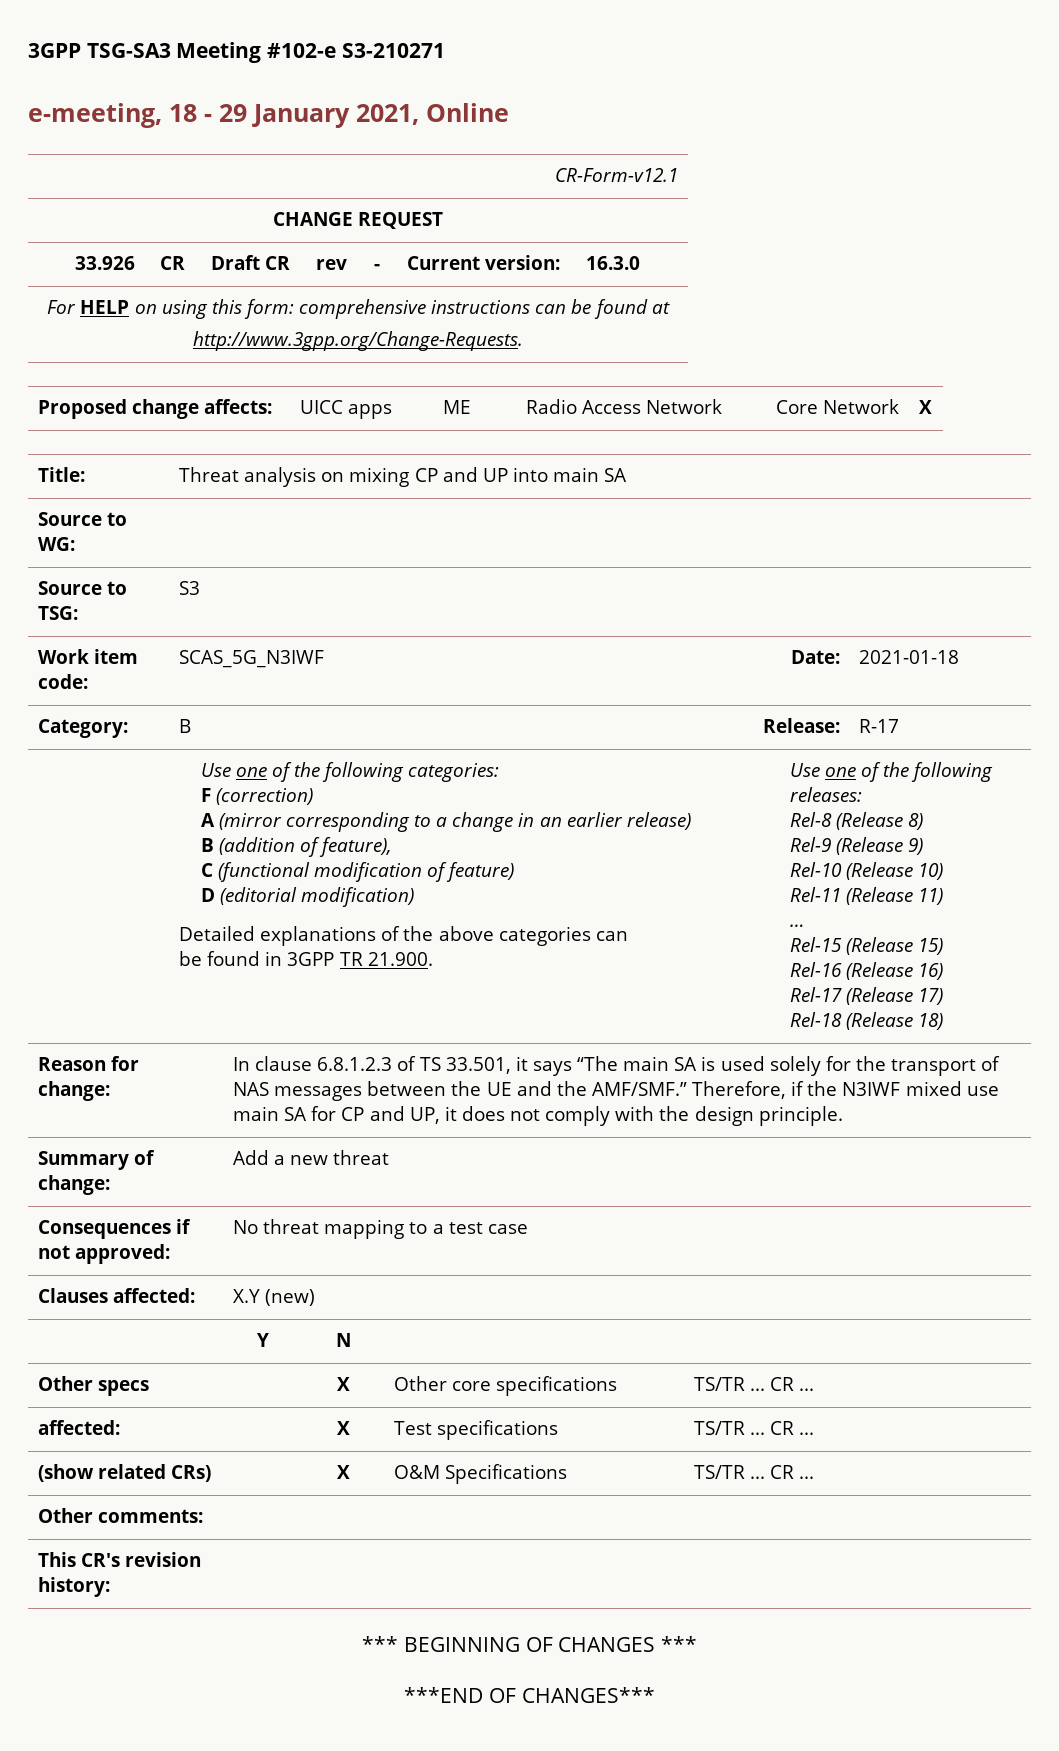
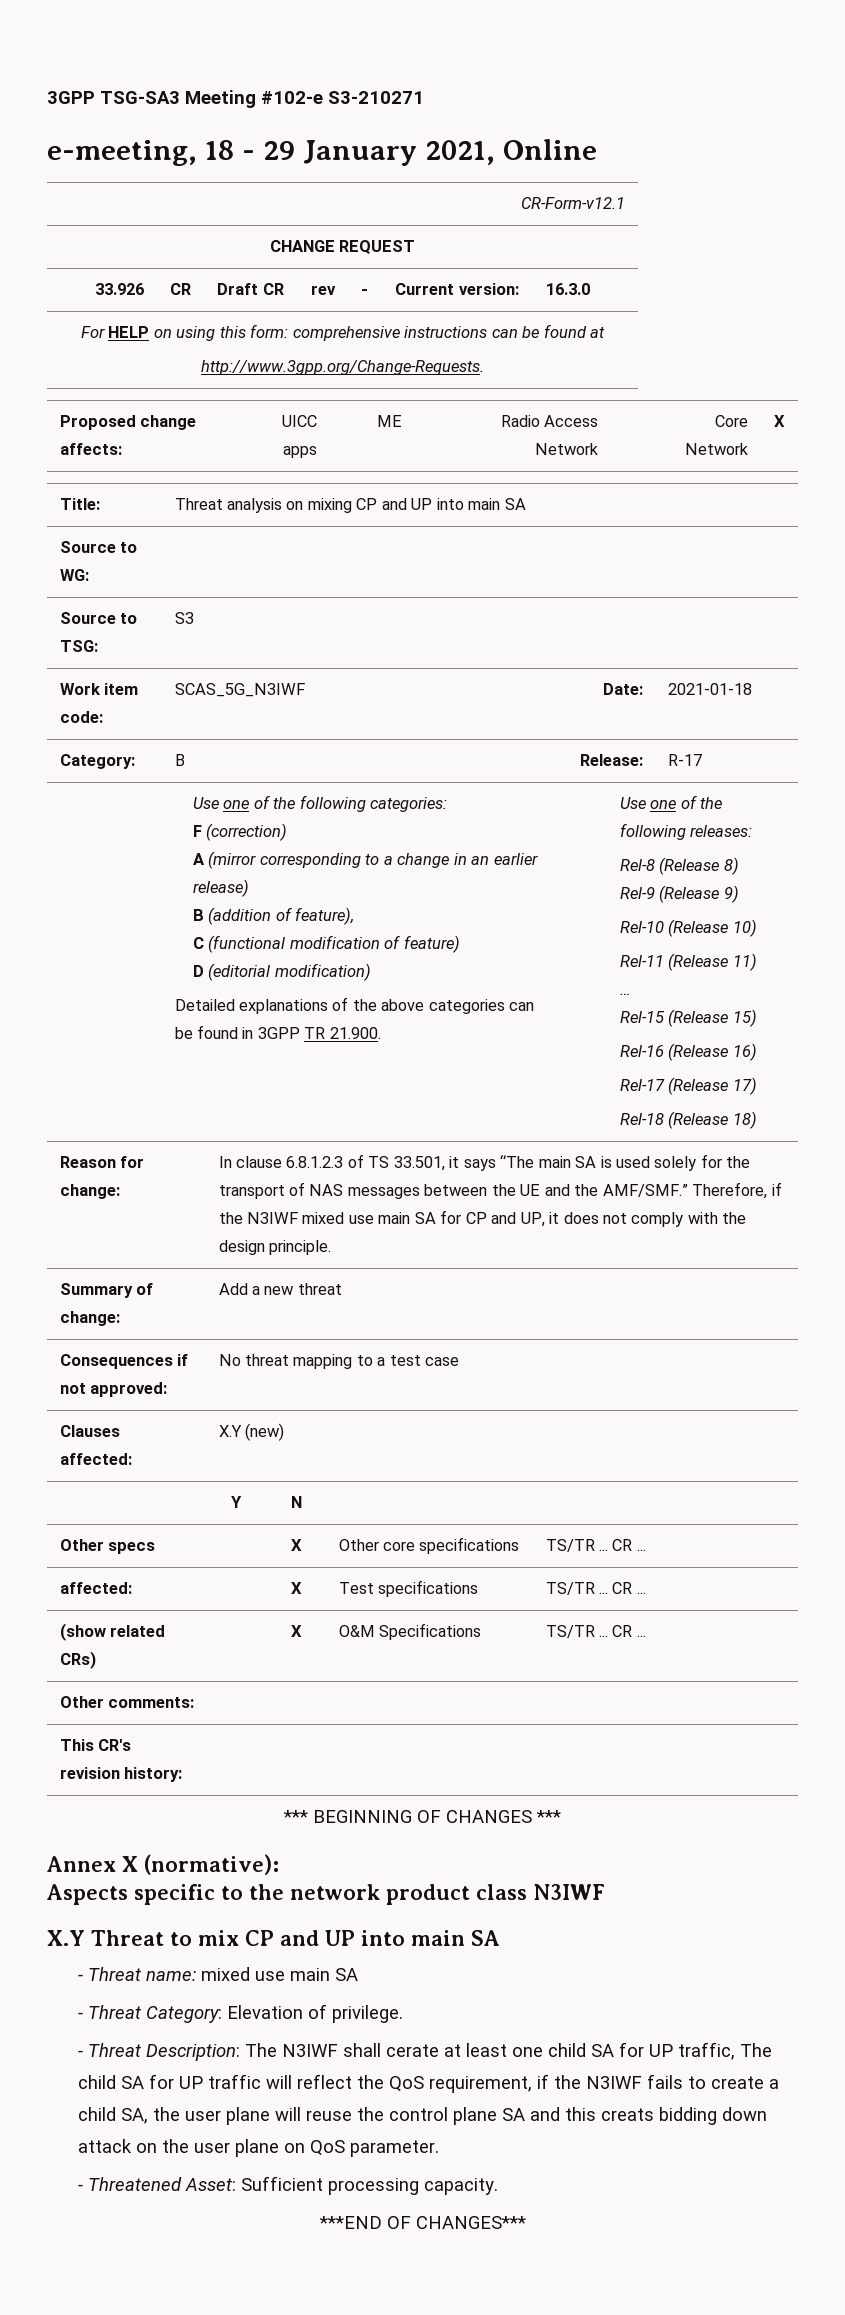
+ Annex X (normative):
+ Aspects specific to the network product class N3IWF
+ X.Y Threat to mix CP and UP into main SA
+ - Threat name: mixed use main SA
+ - Threat Category: Elevation of privilege.
+ - Threat Description: The N3IWF shall cerate at least one child SA for UP traffic, The child SA for UP traffic will reflect the QoS requirement, if the N3IWF fails to create a child SA, the user plane will reuse the control plane SA and this creats bidding down attack on the user plane on QoS parameter.
+ - Threatened Asset: Sufficient processing capacity.

